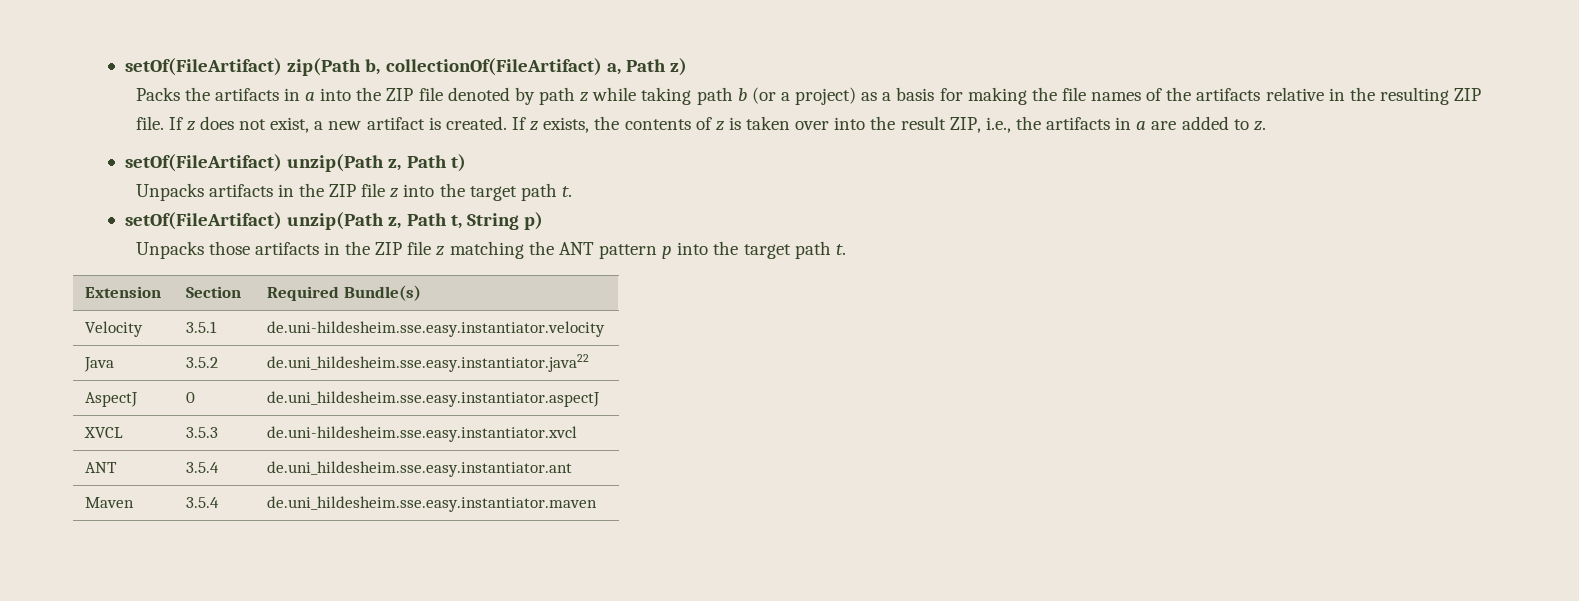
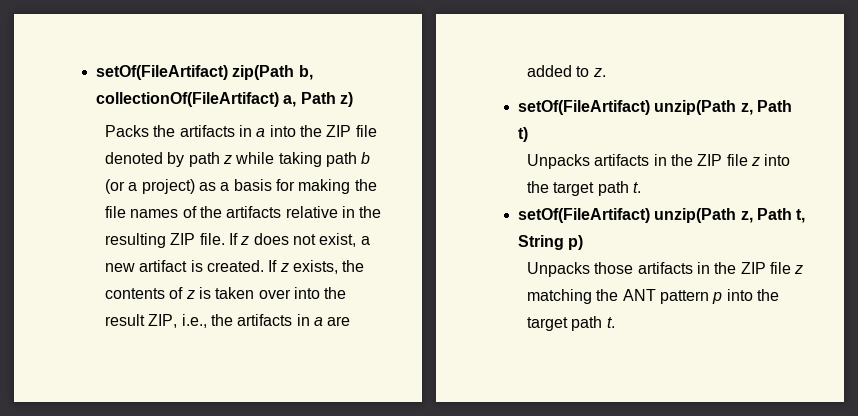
- Extension | Section | Required Bundle(s)
- Velocity | 3.5.1 | de.uni-hildesheim.sse.easy.instantiator.velocity
- Java | 3.5.2 | de.uni_hildesheim.sse.easy.instantiator.java22
- AspectJ | 0 | de.uni_hildesheim.sse.easy.instantiator.aspectJ
- XVCL | 3.5.3 | de.uni-hildesheim.sse.easy.instantiator.xvcl
- ANT | 3.5.4 | de.uni_hildesheim.sse.easy.instantiator.ant
- Maven | 3.5.4 | de.uni_hildesheim.sse.easy.instantiator.maven

